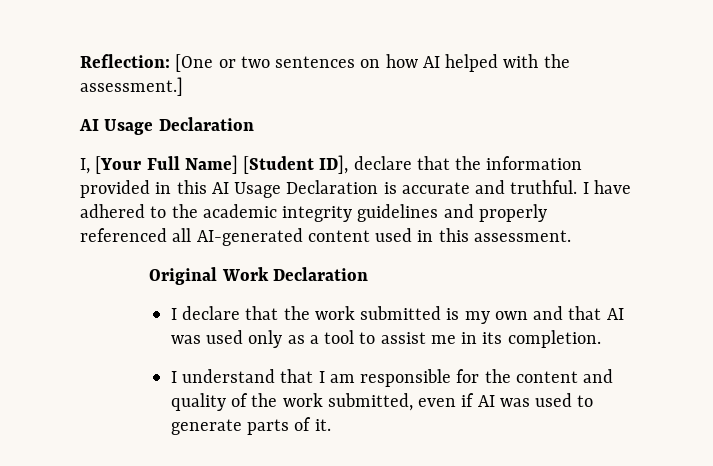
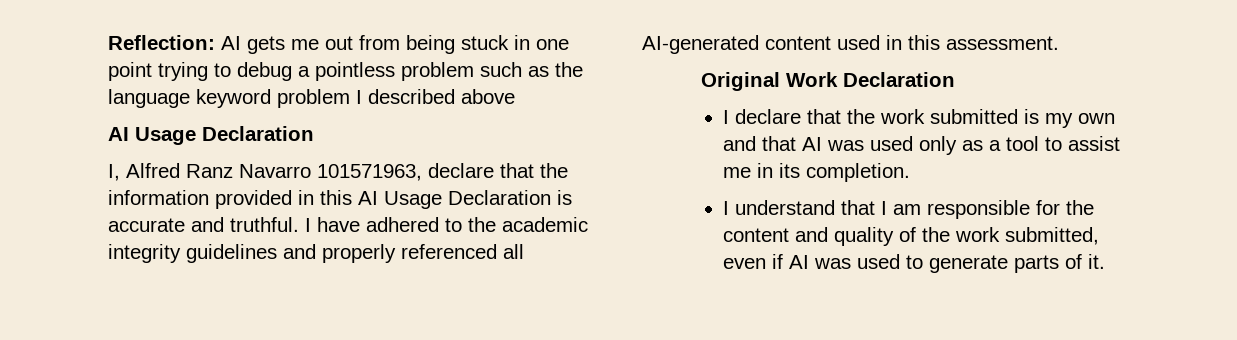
- Reflection: [One or two sentences on how AI helped with the assessment.]
+ Reflection: AI gets me out from being stuck in one point trying to debug a pointless problem such as the language keyword problem I described above
- I, [Your Full Name] [Student ID], declare that the information provided in this AI Usage Declaration is accurate and truthful.
+ I, Alfred Ranz Navarro 101571963, declare that the information provided in this AI Usage Declaration is accurate and truthful.

